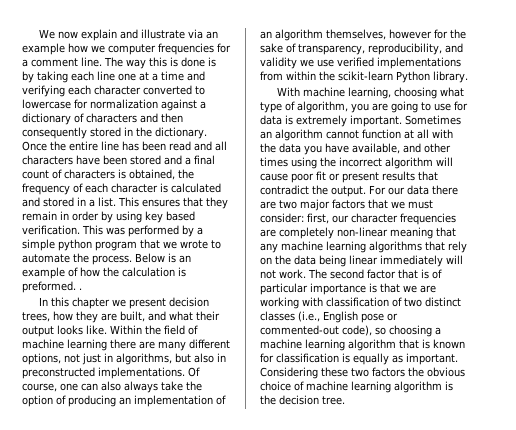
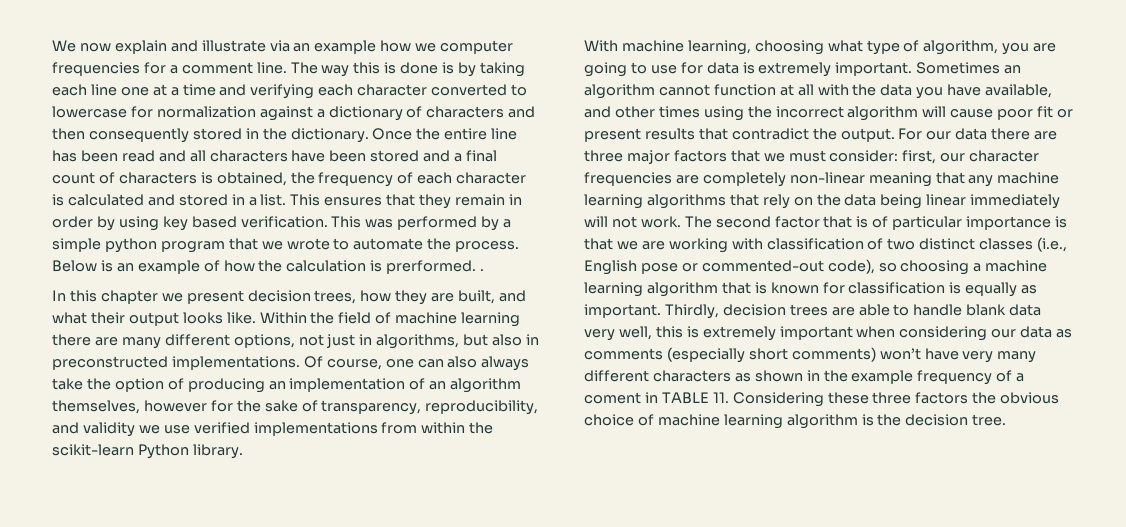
- Below is an example of how the calculation is preformed. .
+ Below is an example of how the calculation is prerformed. .
- For our data there are two major factors that we must consider: first, our character frequencies are completely non-linear meaning that any machine learning algorithms that rely on the data being linear immediately will not work.
+ For our data there are three major factors that we must consider: first, our character frequencies are completely non-linear meaning that any machine learning algorithms that rely on the data being linear immediately will not work.
- Considering these two factors the obvious choice of machine learning algorithm is the decision tree.
+ Thirdly, decision trees are able to handle blank data very well, this is extremely important when considering our data as comments (especially short comments) won’t have very many different characters as shown in the example frequency of a coment in TABLE 11. Considering these three factors the obvious choice of machine learning algorithm is the decision tree.

